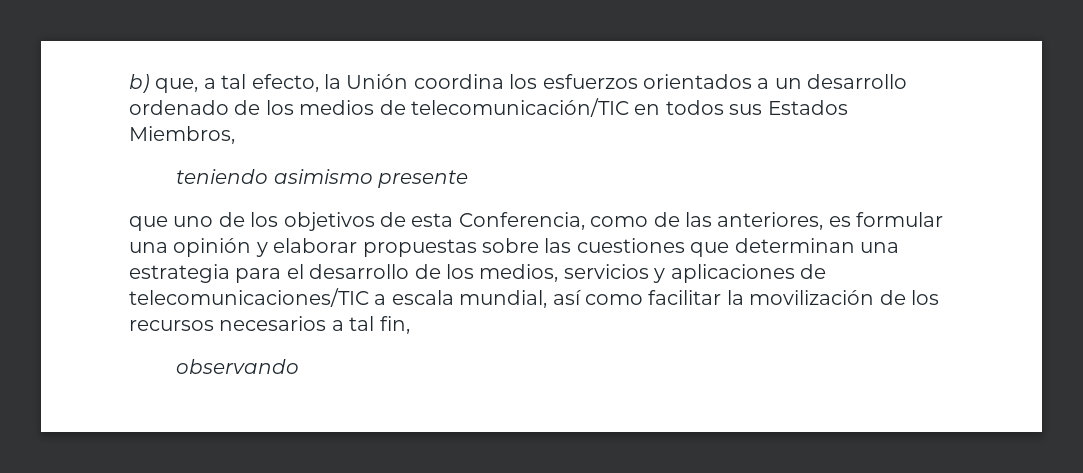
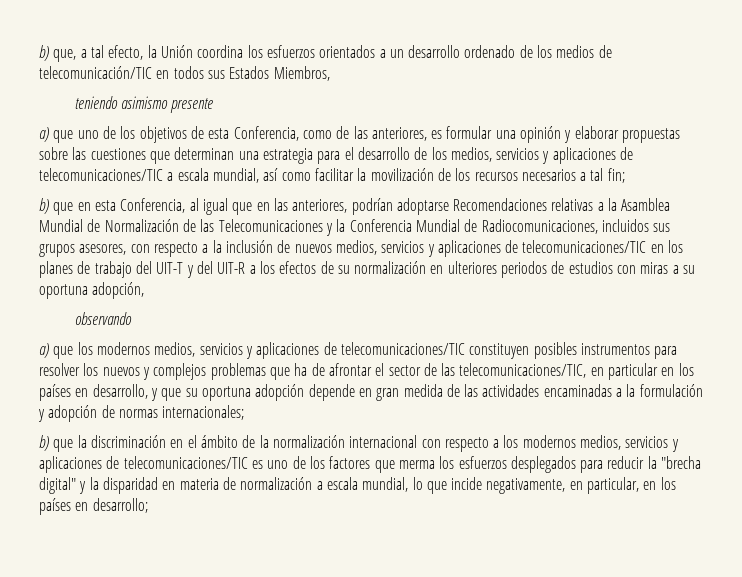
- que uno de los objetivos de esta Conferencia, como de las anteriores, es formular una opinión y elaborar propuestas sobre las cuestiones que determinan una estrategia para el desarrollo de los medios, servicios y aplicaciones de telecomunicaciones/TIC a escala mundial, así como facilitar la movilización de los recursos necesarios a tal fin,
+ a) que uno de los objetivos de esta Conferencia, como de las anteriores, es formular una opinión y elaborar propuestas sobre las cuestiones que determinan una estrategia para el desarrollo de los medios, servicios y aplicaciones de telecomunicaciones/TIC a escala mundial, así como facilitar la movilización de los recursos necesarios a tal fin;
+ b) que en esta Conferencia, al igual que en las anteriores, podrían adoptarse Recomendaciones relativas a la Asamblea Mundial de Normalización de las Telecomunicaciones y la Conferencia Mundial de Radiocomunicaciones, incluidos sus grupos asesores, con respecto a la inclusión de nuevos medios, servicios y aplicaciones de telecomunicaciones/TIC en los planes de trabajo del UIT-T y del UIT-R a los efectos de su normalización en ulteriores periodos de estudios con miras a su oportuna adopción,
  observando
+ a) que los modernos medios, servicios y aplicaciones de telecomunicaciones/TIC constituyen posibles instrumentos para resolver los nuevos y complejos problemas que ha de afrontar el sector de las telecomunicaciones/TIC, en particular en los países en desarrollo, y que su oportuna adopción depende en gran medida de las actividades encaminadas a la formulación y adopción de normas internacionales;
+ b) que la discriminación en el ámbito de la normalización internacional con respecto a los modernos medios, servicios y aplicaciones de telecomunicaciones/TIC es uno de los factores que merma los esfuerzos desplegados para reducir la "brecha digital" y la disparidad en materia de normalización a escala mundial, lo que incide negativamente, en particular, en los países en desarrollo;

